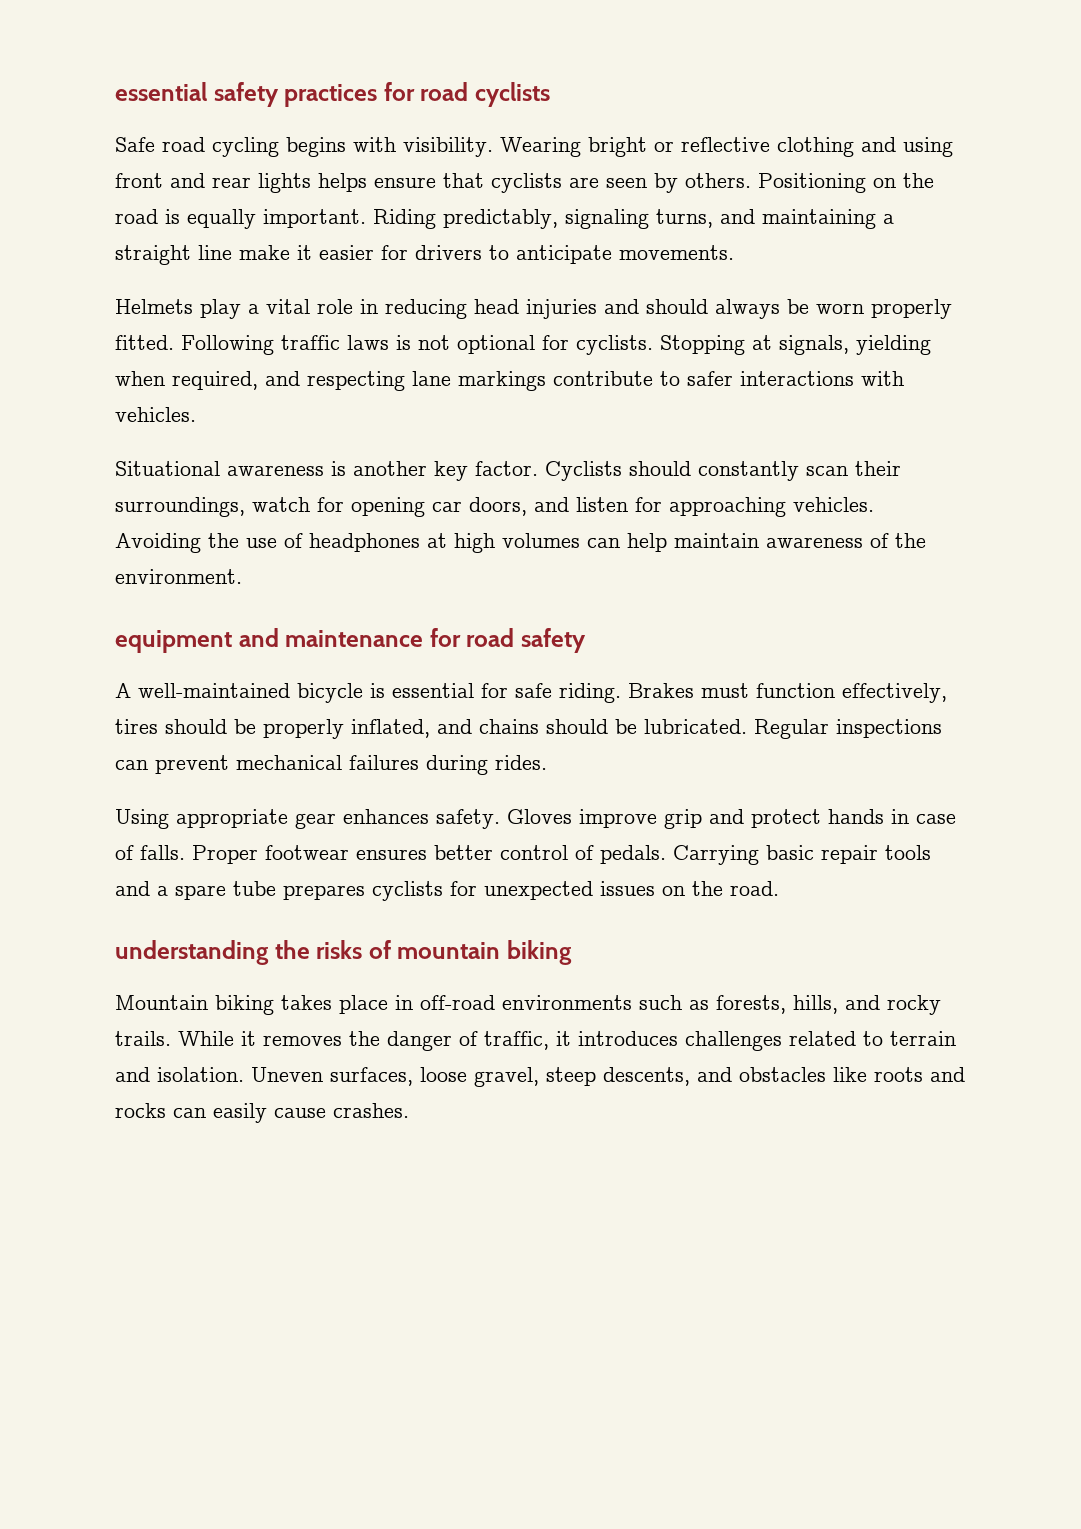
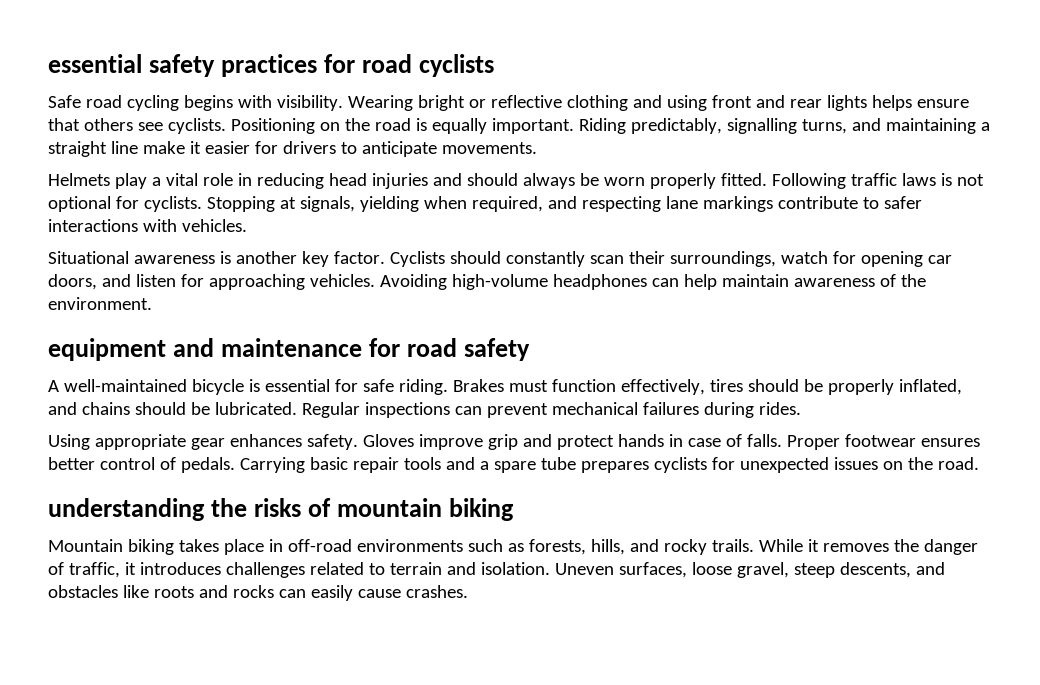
- Wearing bright or reflective clothing and using front and rear lights helps ensure that cyclists are seen by others.
+ Wearing bright or reflective clothing and using front and rear lights helps ensure that others see cyclists.
- Riding predictably, signaling turns, and maintaining a straight line make it easier for drivers to anticipate movements.
+ Riding predictably, signalling turns, and maintaining a straight line make it easier for drivers to anticipate movements.
- Avoiding the use of headphones at high volumes can help maintain awareness of the environment.
+ Avoiding high-volume headphones can help maintain awareness of the environment.

